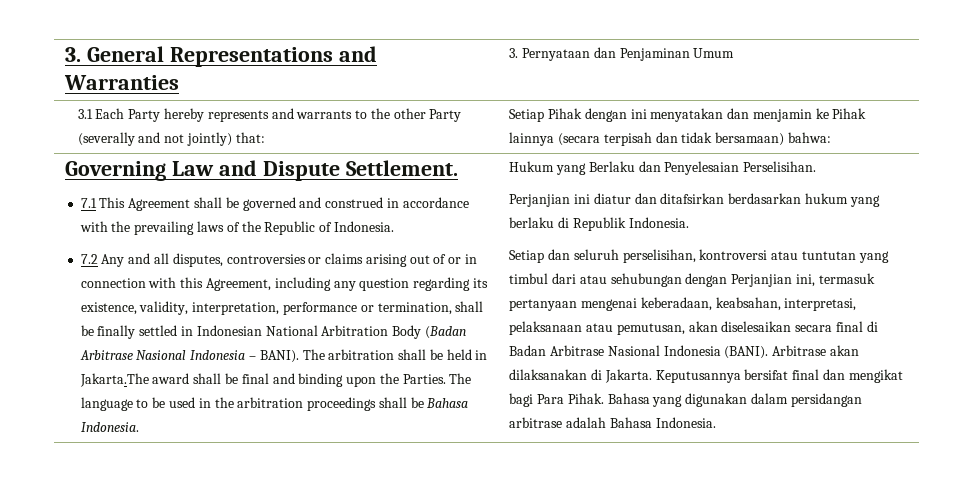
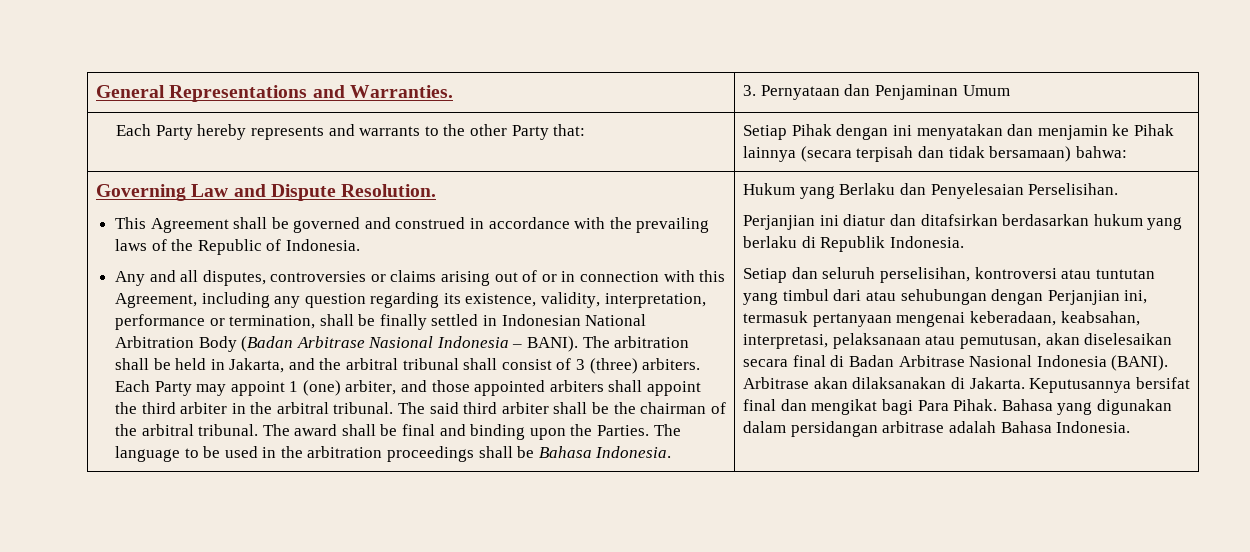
- 3. General Representations and Warranties | 3. Pernyataan dan Penjaminan Umum
+ General Representations and Warranties. | 3. Pernyataan dan Penjaminan Umum
- 3.1 Each Party hereby represents and warrants to the other Party (severally and not jointly) that: | Setiap Pihak dengan ini menyatakan dan menjamin ke Pihak lainnya (secara terpisah dan tidak bersamaan) bahwa:
+ Each Party hereby represents and warrants to the other Party that: | Setiap Pihak dengan ini menyatakan dan menjamin ke Pihak lainnya (secara terpisah dan tidak bersamaan) bahwa:
- Governing Law and Dispute Settlement.
- 7.1 This Agreement shall be governed and construed in accordance with the prevailing laws of the Republic of Indonesia.
+ Governing Law and Dispute Resolution.
+ This Agreement shall be governed and construed in accordance with the prevailing laws of the Republic of Indonesia.
- 7.2 Any and all disputes, controversies or claims arising out of or in connection with this Agreement, including any question regarding its existence, validity, interpretation, performance or termination, shall be finally settled in Indonesian National Arbitration Body (Badan Arbitrase Nasional Indonesia – BANI).
+ Any and all disputes, controversies or claims arising out of or in connection with this Agreement, including any question regarding its existence, validity, interpretation, performance or termination, shall be finally settled in Indonesian National Arbitration Body (Badan Arbitrase Nasional Indonesia – BANI).
- The arbitration shall be held in Jakarta.The award shall be final and binding upon the Parties.
+ The arbitration shall be held in Jakarta, and the arbitral tribunal shall consist of 3 (three) arbiters. Each Party may appoint 1 (one) arbiter, and those appointed arbiters shall appoint the third arbiter in the arbitral tribunal. The said third arbiter shall be the chairman of the arbitral tribunal. The award shall be final and binding upon the Parties.

